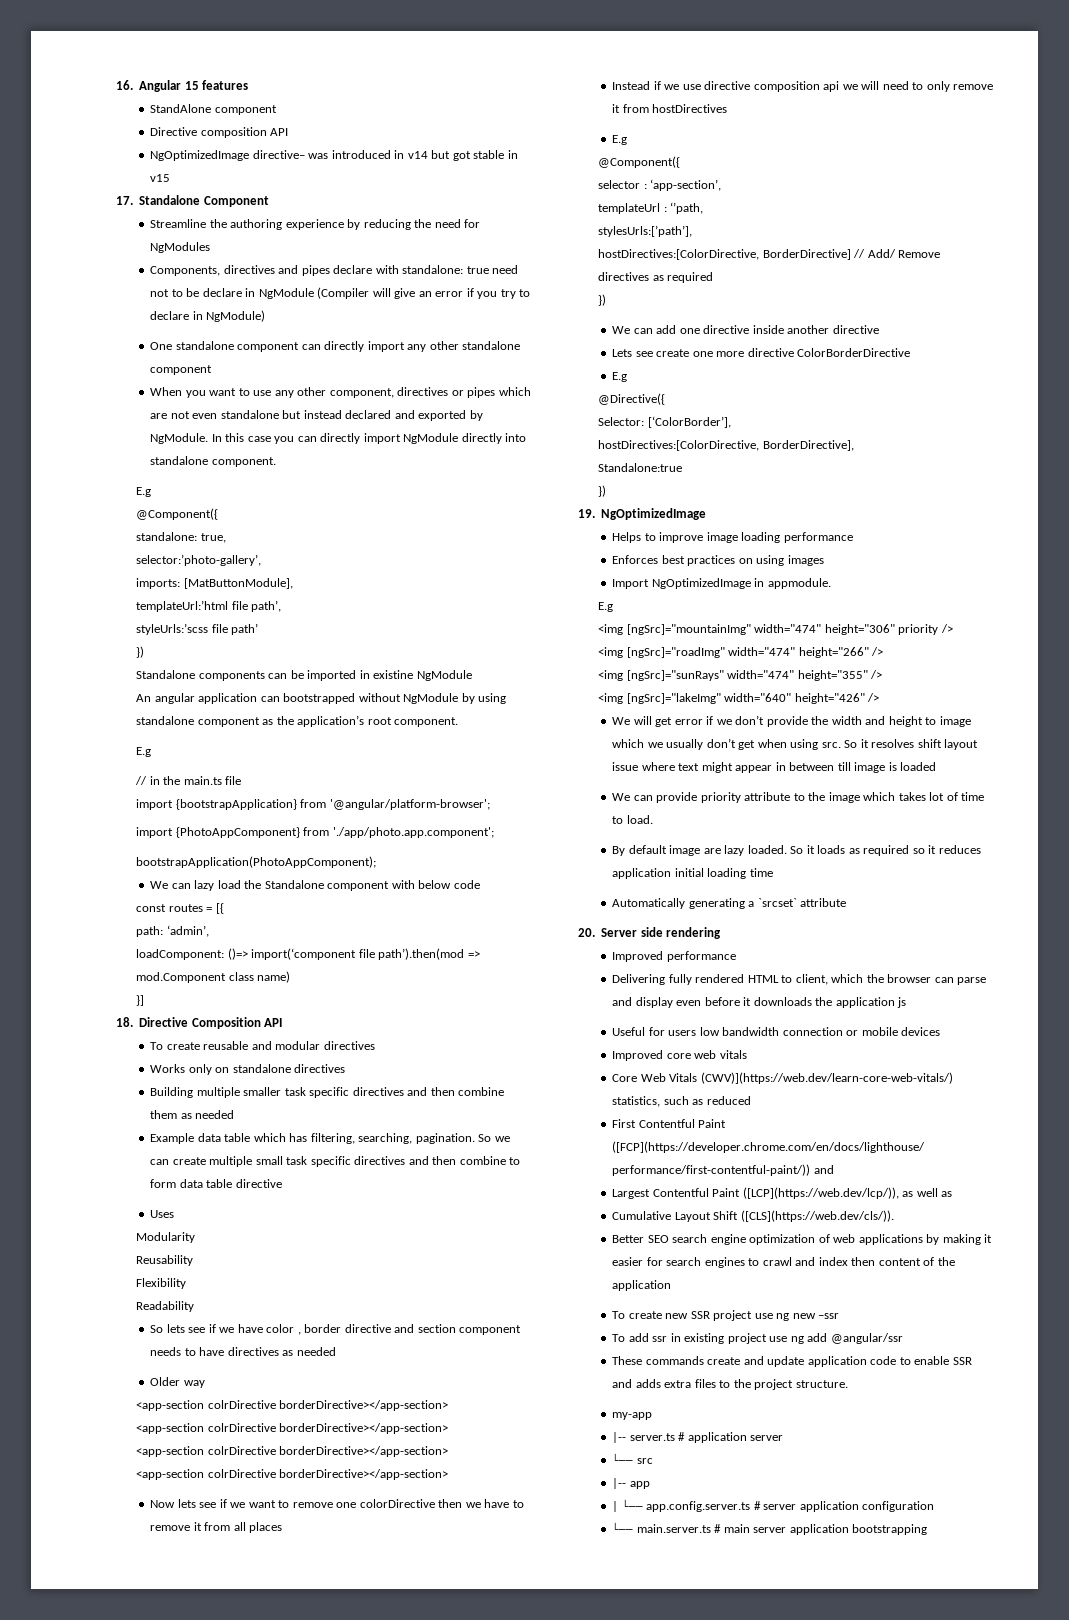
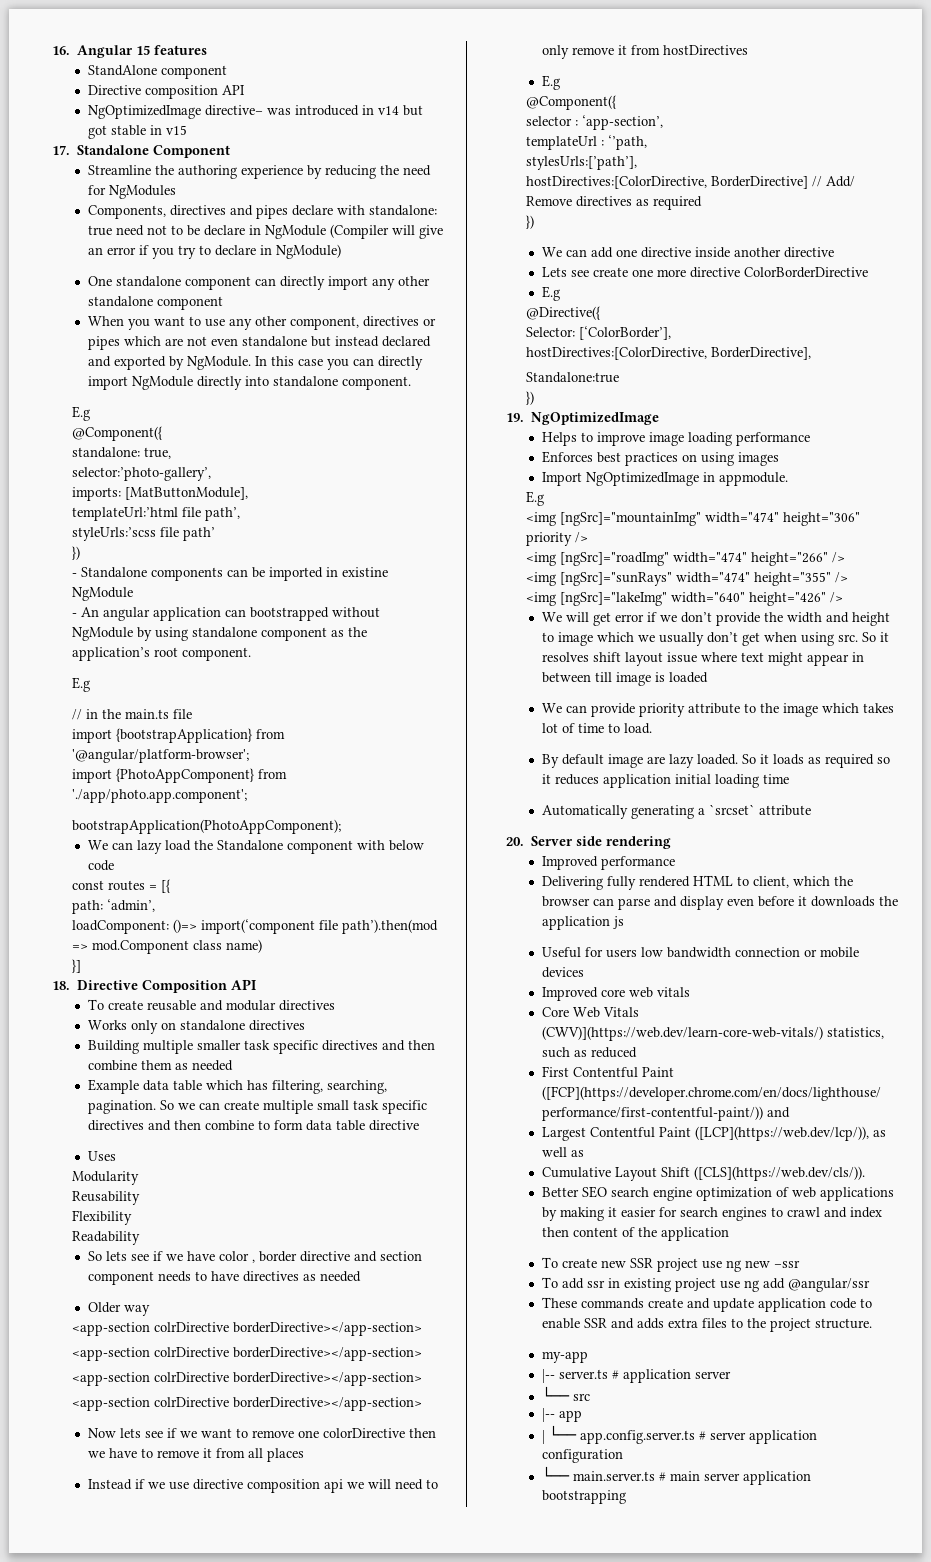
- Standalone components can be imported in existine NgModule
+ - Standalone components can be imported in existine NgModule
- An angular application can bootstrapped without NgModule by using standalone component as the application’s root component.
+ - An angular application can bootstrapped without NgModule by using standalone component as the application’s root component.

